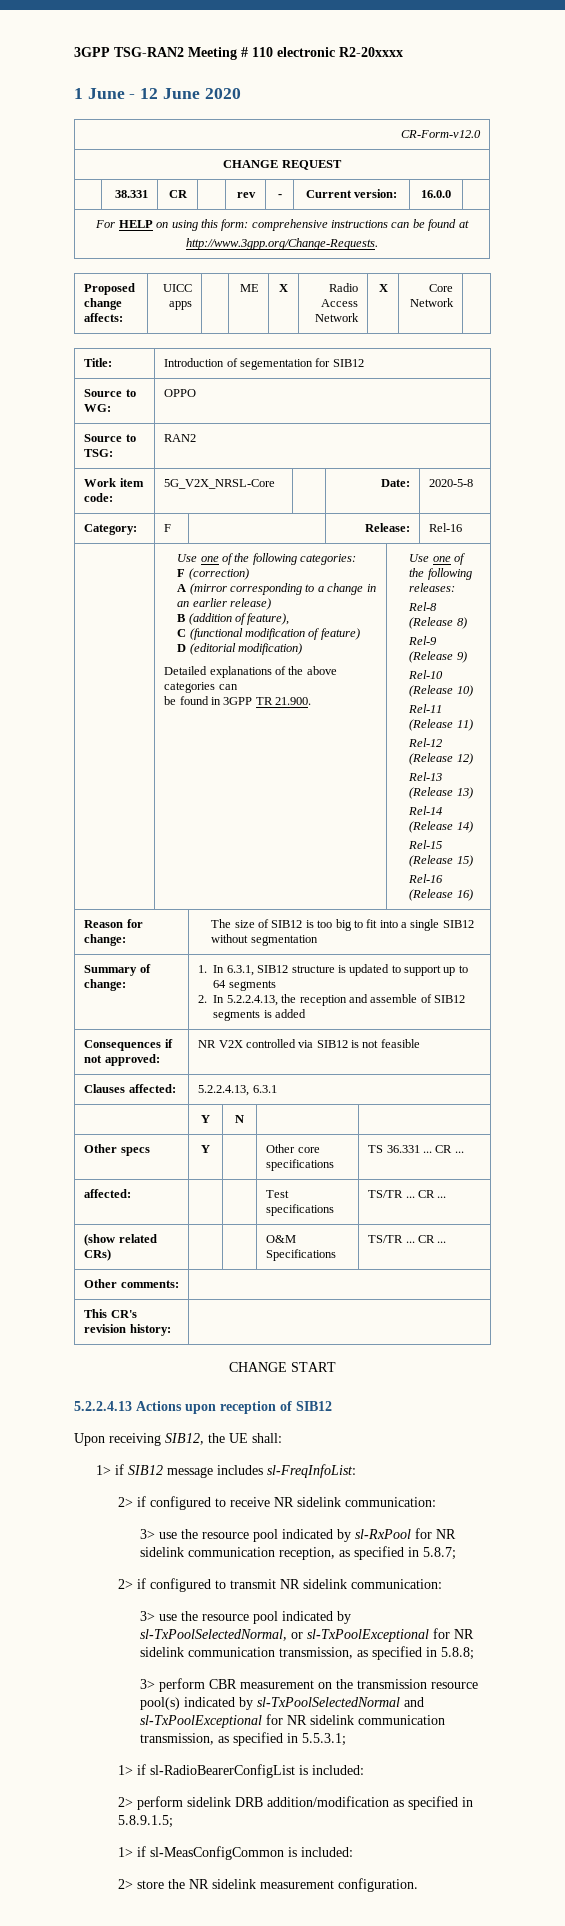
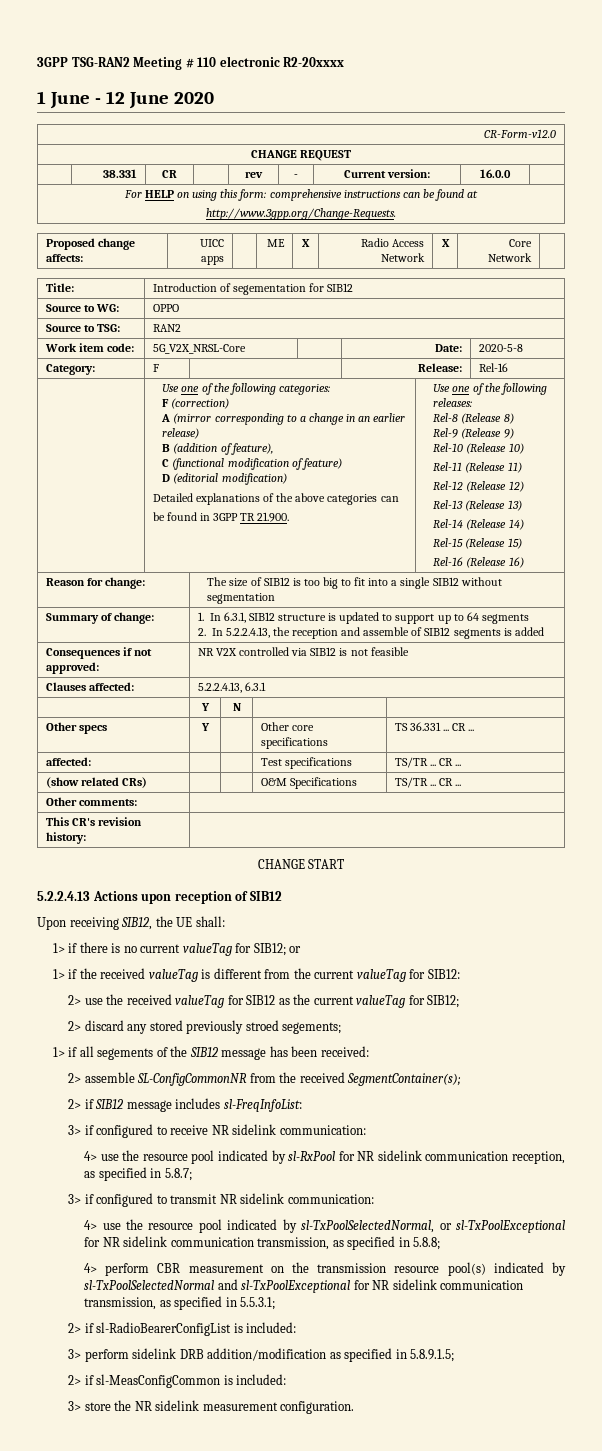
- 1> if SIB12 message includes sl-FreqInfoList:
+ 1> if there is no current valueTag for SIB12; or
+ 1> if the received valueTag is different from the current valueTag for SIB12:
+ 2> use the received valueTag for SIB12 as the current valueTag for SIB12;
+ 2> discard any stored previously stroed segements;
+ 1> if all segements of the SIB12 message has been received:
+ 2> assemble SL-ConfigCommonNR from the received SegmentContainer(s);
+ 2> if SIB12 message includes sl-FreqInfoList:
- 2> if configured to receive NR sidelink communication:
+ 3> if configured to receive NR sidelink communication:
- 3> use the resource pool indicated by sl-RxPool for NR sidelink communication reception, as specified in 5.8.7;
+ 4> use the resource pool indicated by sl-RxPool for NR sidelink communication reception, as specified in 5.8.7;
- 2> if configured to transmit NR sidelink communication:
+ 3> if configured to transmit NR sidelink communication:
- 3> use the resource pool indicated by sl-TxPoolSelectedNormal, or sl-TxPoolExceptional for NR sidelink communication transmission, as specified in 5.8.8;
+ 4> use the resource pool indicated by sl-TxPoolSelectedNormal, or sl-TxPoolExceptional for NR sidelink communication transmission, as specified in 5.8.8;
- 3> perform CBR measurement on the transmission resource pool(s) indicated by sl-TxPoolSelectedNormal and sl-TxPoolExceptional for NR sidelink communication transmission, as specified in 5.5.3.1;
+ 4> perform CBR measurement on the transmission resource pool(s) indicated by sl-TxPoolSelectedNormal and sl-TxPoolExceptional for NR sidelink communication transmission, as specified in 5.5.3.1;
- 1> if sl-RadioBearerConfigList is included:
+ 2> if sl-RadioBearerConfigList is included:
- 2> perform sidelink DRB addition/modification as specified in 5.8.9.1.5;
+ 3> perform sidelink DRB addition/modification as specified in 5.8.9.1.5;
- 1> if sl-MeasConfigCommon is included:
+ 2> if sl-MeasConfigCommon is included:
- 2> store the NR sidelink measurement configuration.
+ 3> store the NR sidelink measurement configuration.

